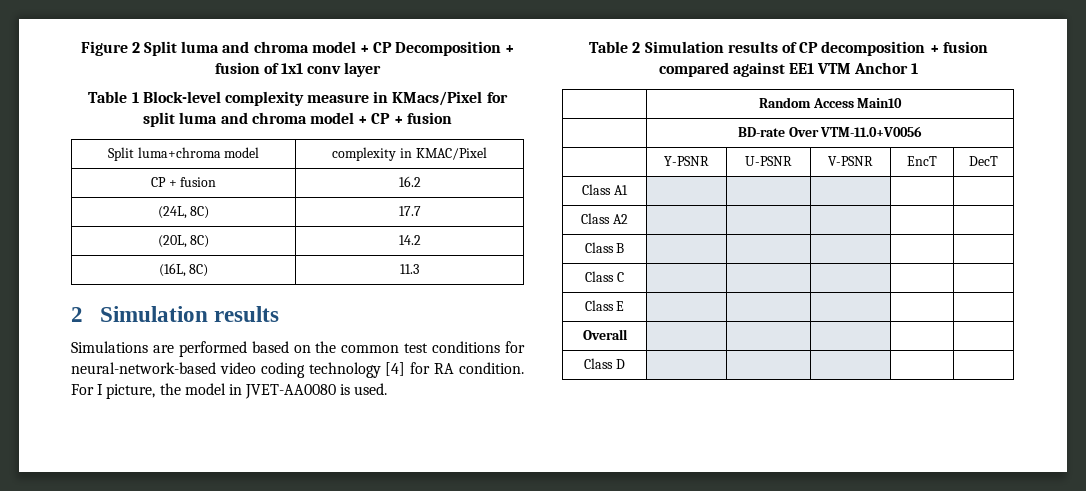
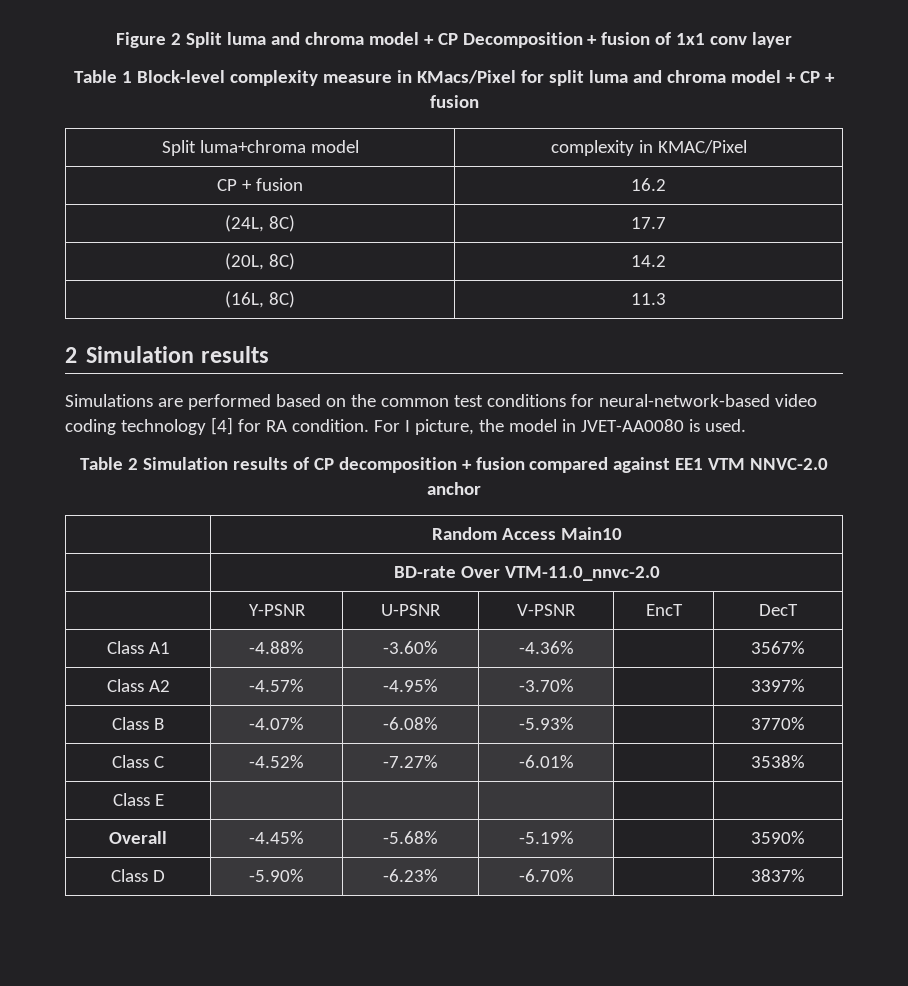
- Table 2 Simulation results of CP decomposition + fusion compared against EE1 VTM Anchor 1
+ Table 2 Simulation results of CP decomposition + fusion compared against EE1 VTM NNVC-2.0 anchor
- | BD-rate Over VTM-11.0+V0056
+ | BD-rate Over VTM-11.0_nnvc-2.0
- Class A1 | | | | |
- Class A2 | | | | |
- Class B | | | | |
- Class C | | | | |
+ Class A1 | -4.88% | -3.60% | -4.36% | | 3567%
+ Class A2 | -4.57% | -4.95% | -3.70% | | 3397%
+ Class B | -4.07% | -6.08% | -5.93% | | 3770%
+ Class C | -4.52% | -7.27% | -6.01% | | 3538%
  Class E | | | | |
- Overall | | | | |
- Class D | | | | |
+ Overall | -4.45% | -5.68% | -5.19% | | 3590%
+ Class D | -5.90% | -6.23% | -6.70% | | 3837%

